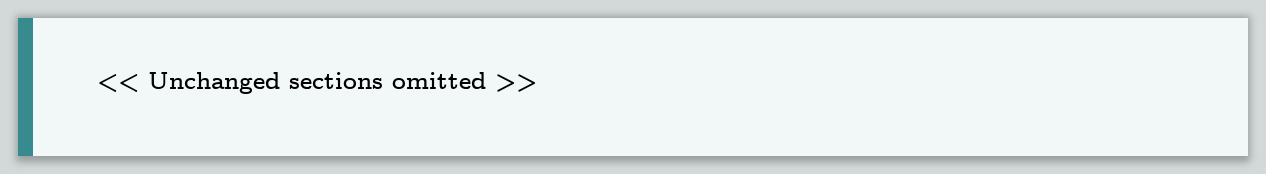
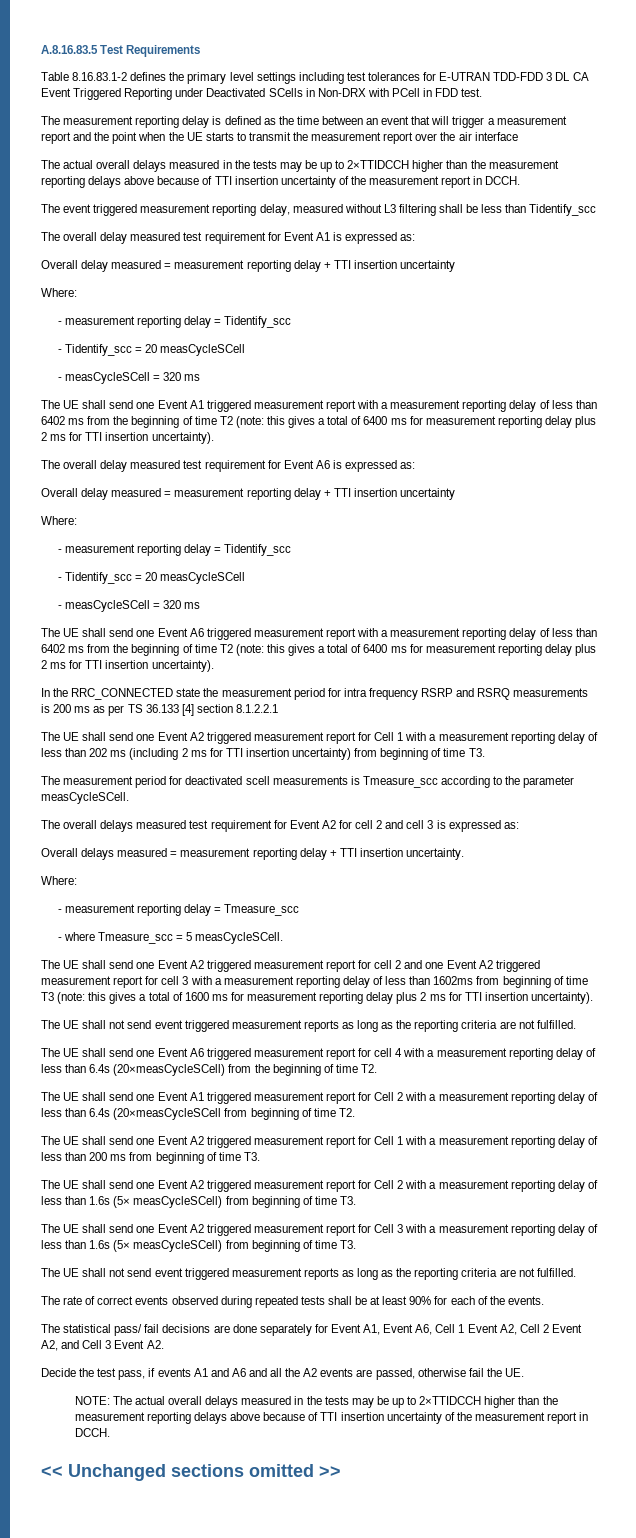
+ A.8.16.83.5 Test Requirements
+ Table 8.16.83.1-2 defines the primary level settings including test tolerances for E-UTRAN TDD-FDD 3 DL CA Event Triggered Reporting under Deactivated SCells in Non-DRX with PCell in FDD test.
+ The measurement reporting delay is defined as the time between an event that will trigger a measurement report and the point when the UE starts to transmit the measurement report over the air interface
+ The actual overall delays measured in the tests may be up to 2×TTIDCCH higher than the measurement reporting delays above because of TTI insertion uncertainty of the measurement report in DCCH.
+ The event triggered measurement reporting delay, measured without L3 filtering shall be less than Tidentify_scc
+ The overall delay measured test requirement for Event A1 is expressed as:
+ Overall delay measured = measurement reporting delay + TTI insertion uncertainty
+ Where:
+ - measurement reporting delay = Tidentify_scc
+ - Tidentify_scc = 20 measCycleSCell
+ - measCycleSCell = 320 ms
+ The UE shall send one Event A1 triggered measurement report with a measurement reporting delay of less than 6402 ms from the beginning of time T2 (note: this gives a total of 6400 ms for measurement reporting delay plus 2 ms for TTI insertion uncertainty).
+ The overall delay measured test requirement for Event A6 is expressed as:
+ Overall delay measured = measurement reporting delay + TTI insertion uncertainty
+ Where:
+ - measurement reporting delay = Tidentify_scc
+ - Tidentify_scc = 20 measCycleSCell
+ - measCycleSCell = 320 ms
+ The UE shall send one Event A6 triggered measurement report with a measurement reporting delay of less than 6402 ms from the beginning of time T2 (note: this gives a total of 6400 ms for measurement reporting delay plus 2 ms for TTI insertion uncertainty).
+ In the RRC_CONNECTED state the measurement period for intra frequency RSRP and RSRQ measurements is 200 ms as per TS 36.133 [4] section 8.1.2.2.1
+ The UE shall send one Event A2 triggered measurement report for Cell 1 with a measurement reporting delay of less than 202 ms (including 2 ms for TTI insertion uncertainty) from beginning of time T3.
+ The measurement period for deactivated scell measurements is Tmeasure_scc according to the parameter measCycleSCell.
+ The overall delays measured test requirement for Event A2 for cell 2 and cell 3 is expressed as:
+ Overall delays measured = measurement reporting delay + TTI insertion uncertainty.
+ Where:
+ - measurement reporting delay = Tmeasure_scc
+ - where Tmeasure_scc = 5 measCycleSCell.
+ The UE shall send one Event A2 triggered measurement report for cell 2 and one Event A2 triggered measurement report for cell 3 with a measurement reporting delay of less than 1602ms from beginning of time T3 (note: this gives a total of 1600 ms for measurement reporting delay plus 2 ms for TTI insertion uncertainty).
+ The UE shall not send event triggered measurement reports as long as the reporting criteria are not fulfilled.
+ The UE shall send one Event A6 triggered measurement report for cell 4 with a measurement reporting delay of less than 6.4s (20×measCycleSCell) from the beginning of time T2.
+ The UE shall send one Event A1 triggered measurement report for Cell 2 with a measurement reporting delay of less than 6.4s (20×measCycleSCell from beginning of time T2.
+ The UE shall send one Event A2 triggered measurement report for Cell 1 with a measurement reporting delay of less than 200 ms from beginning of time T3.
+ The UE shall send one Event A2 triggered measurement report for Cell 2 with a measurement reporting delay of less than 1.6s (5× measCycleSCell) from beginning of time T3.
+ The UE shall send one Event A2 triggered measurement report for Cell 3 with a measurement reporting delay of less than 1.6s (5× measCycleSCell) from beginning of time T3.
+ The UE shall not send event triggered measurement reports as long as the reporting criteria are not fulfilled.
+ The rate of correct events observed during repeated tests shall be at least 90% for each of the events.
+ The statistical pass/ fail decisions are done separately for Event A1, Event A6, Cell 1 Event A2, Cell 2 Event A2, and Cell 3 Event A2.
+ Decide the test pass, if events A1 and A6 and all the A2 events are passed, otherwise fail the UE.
+ NOTE: The actual overall delays measured in the tests may be up to 2×TTIDCCH higher than the measurement reporting delays above because of TTI insertion uncertainty of the measurement report in DCCH.

